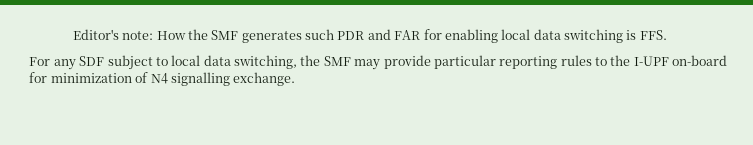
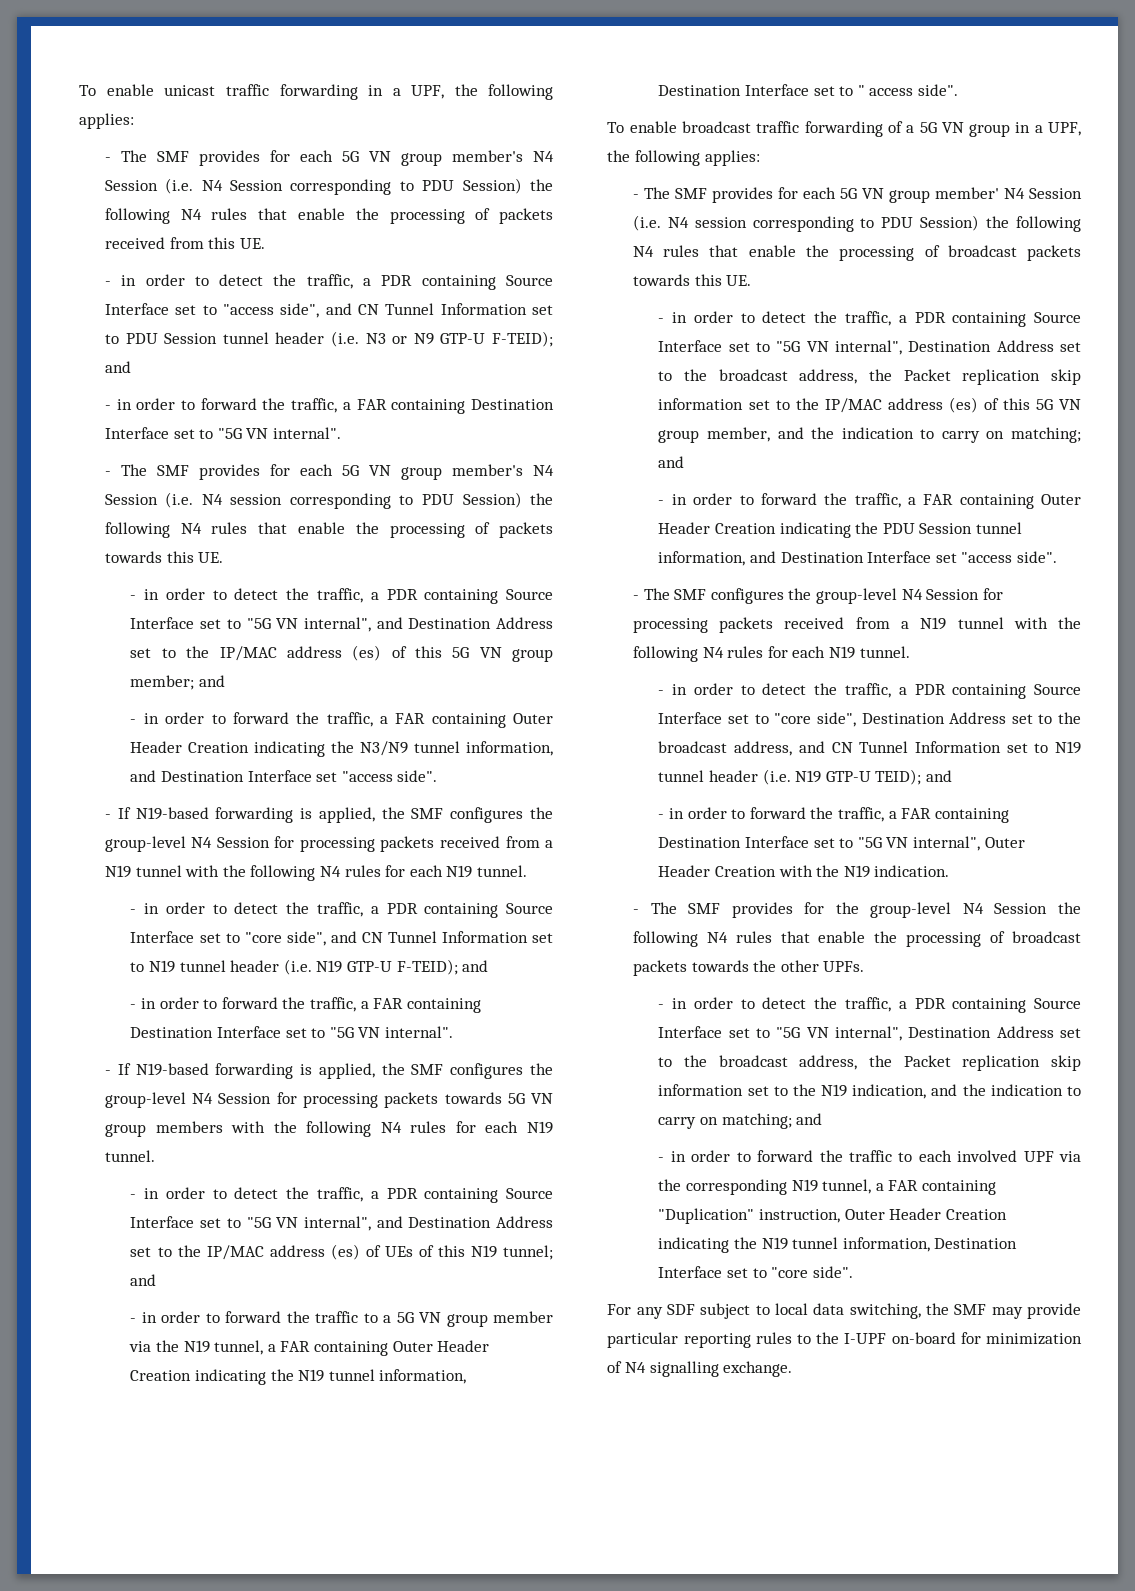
- Editor's note: How the SMF generates such PDR and FAR for enabling local data switching is FFS.
+ To enable unicast traffic forwarding in a UPF, the following applies:
+ - The SMF provides for each 5G VN group member's N4 Session (i.e. N4 Session corresponding to PDU Session) the following N4 rules that enable the processing of packets received from this UE.
+ - in order to detect the traffic, a PDR containing Source Interface set to "access side", and CN Tunnel Information set to PDU Session tunnel header (i.e. N3 or N9 GTP-U F-TEID); and
+ - in order to forward the traffic, a FAR containing Destination Interface set to "5G VN internal".
+ - The SMF provides for each 5G VN group member's N4 Session (i.e. N4 session corresponding to PDU Session) the following N4 rules that enable the processing of packets towards this UE.
+ - in order to detect the traffic, a PDR containing Source Interface set to "5G VN internal", and Destination Address set to the IP/MAC address (es) of this 5G VN group member; and
+ - in order to forward the traffic, a FAR containing Outer Header Creation indicating the N3/N9 tunnel information, and Destination Interface set "access side".
+ - If N19-based forwarding is applied, the SMF configures the group-level N4 Session for processing packets received from a N19 tunnel with the following N4 rules for each N19 tunnel.
+ - in order to detect the traffic, a PDR containing Source Interface set to "core side", and CN Tunnel Information set to N19 tunnel header (i.e. N19 GTP-U F-TEID); and
+ - in order to forward the traffic, a FAR containing Destination Interface set to "5G VN internal".
+ - If N19-based forwarding is applied, the SMF configures the group-level N4 Session for processing packets towards 5G VN group members with the following N4 rules for each N19 tunnel.
+ - in order to detect the traffic, a PDR containing Source Interface set to "5G VN internal", and Destination Address set to the IP/MAC address (es) of UEs of this N19 tunnel; and
+ - in order to forward the traffic to a 5G VN group member via the N19 tunnel, a FAR containing Outer Header Creation indicating the N19 tunnel information, Destination Interface set to " access side".
+ To enable broadcast traffic forwarding of a 5G VN group in a UPF, the following applies:
+ - The SMF provides for each 5G VN group member' N4 Session (i.e. N4 session corresponding to PDU Session) the following N4 rules that enable the processing of broadcast packets towards this UE.
+ - in order to detect the traffic, a PDR containing Source Interface set to "5G VN internal", Destination Address set to the broadcast address, the Packet replication skip information set to the IP/MAC address (es) of this 5G VN group member, and the indication to carry on matching; and
+ - in order to forward the traffic, a FAR containing Outer Header Creation indicating the PDU Session tunnel information, and Destination Interface set "access side".
+ - The SMF configures the group-level N4 Session for processing packets received from a N19 tunnel with the following N4 rules for each N19 tunnel.
+ - in order to detect the traffic, a PDR containing Source Interface set to "core side", Destination Address set to the broadcast address, and CN Tunnel Information set to N19 tunnel header (i.e. N19 GTP-U TEID); and
+ - in order to forward the traffic, a FAR containing Destination Interface set to "5G VN internal", Outer Header Creation with the N19 indication.
+ - The SMF provides for the group-level N4 Session the following N4 rules that enable the processing of broadcast packets towards the other UPFs.
+ - in order to detect the traffic, a PDR containing Source Interface set to "5G VN internal", Destination Address set to the broadcast address, the Packet replication skip information set to the N19 indication, and the indication to carry on matching; and
+ - in order to forward the traffic to each involved UPF via the corresponding N19 tunnel, a FAR containing "Duplication" instruction, Outer Header Creation indicating the N19 tunnel information, Destination Interface set to "core side".

